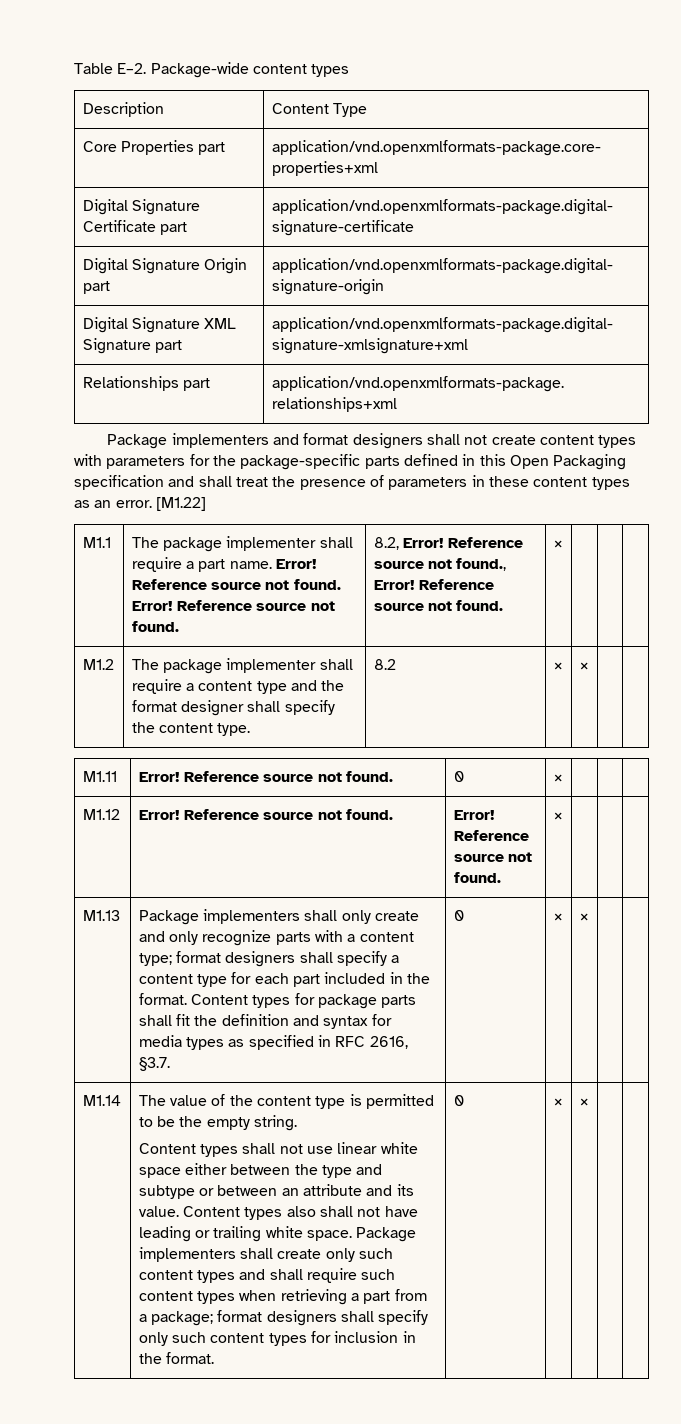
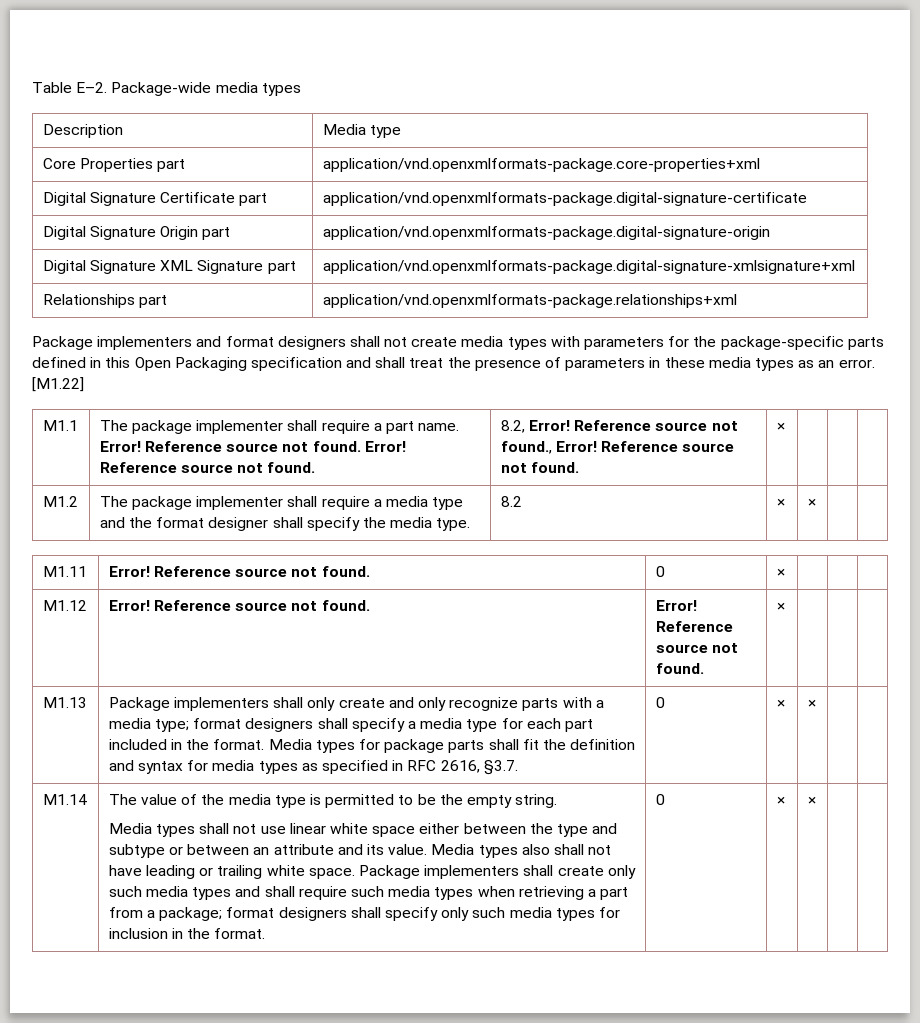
- Table E–2. Package-wide content types
+ Table E–2. Package-wide media types
- Description | Content Type
+ Description | Media type
- Package implementers and format designers shall not create content types with parameters for the package-specific parts defined in this Open Packaging specification and shall treat the presence of parameters in these content types as an error.
+ Package implementers and format designers shall not create media types with parameters for the package-specific parts defined in this Open Packaging specification and shall treat the presence of parameters in these media types as an error.
- M1.2 | The package implementer shall require a content type and the format designer shall specify the content type. | 8.2 | × | × | |
+ M1.2 | The package implementer shall require a media type and the format designer shall specify the media type. | 8.2 | × | × | |
- Package implementers shall only create and only recognize parts with a content type; format designers shall specify a content type for each part included in the format.
+ Package implementers shall only create and only recognize parts with a media type; format designers shall specify a media type for each part included in the format.
- Content types for package parts shall fit the definition and syntax for media types as specified in RFC 2616, §3.7.
+ Media types for package parts shall fit the definition and syntax for media types as specified in RFC 2616, §3.7.
- The value of the content type is permitted to be the empty string.
+ The value of the media type is permitted to be the empty string.
- Content types shall not use linear white space either between the type and subtype or between an attribute and its value.
+ Media types shall not use linear white space either between the type and subtype or between an attribute and its value.
- Content types also shall not have leading or trailing white space.
+ Media types also shall not have leading or trailing white space.
- Package implementers shall create only such content types and shall require such content types when retrieving a part from a package; format designers shall specify only such content types for inclusion in the format.
+ Package implementers shall create only such media types and shall require such media types when retrieving a part from a package; format designers shall specify only such media types for inclusion in the format.

